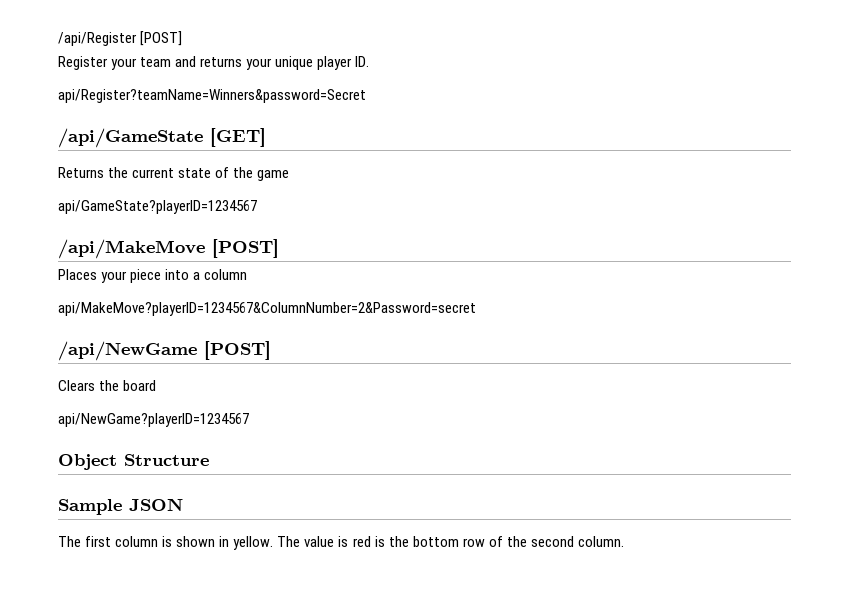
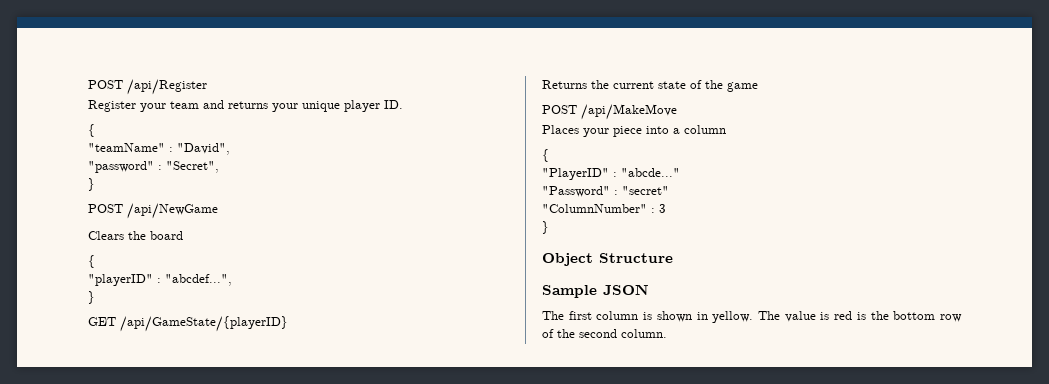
- /api/Register [POST]
+ POST /api/Register
  Register your team and returns your unique player ID.
- api/Register?teamName=Winners&password=Secret
- /api/GameState [GET]
+ {
+ "teamName" : "David",
+ "password" : "Secret",
+ }
+ POST /api/NewGame
+ Clears the board
+ {
+ "playerID" : "abcdef...",
+ }
+ GET /api/GameState/{playerID}
- api/GameState?playerID=1234567
- /api/MakeMove [POST]
+ POST /api/MakeMove
  Places your piece into a column
- api/MakeMove?playerID=1234567&ColumnNumber=2&Password=secret
- /api/NewGame [POST]
- Clears the board
- api/NewGame?playerID=1234567
+ {
+ "PlayerID" : "abcde..."
+ "Password" : "secret"
+ "ColumnNumber" : 3
+ }

